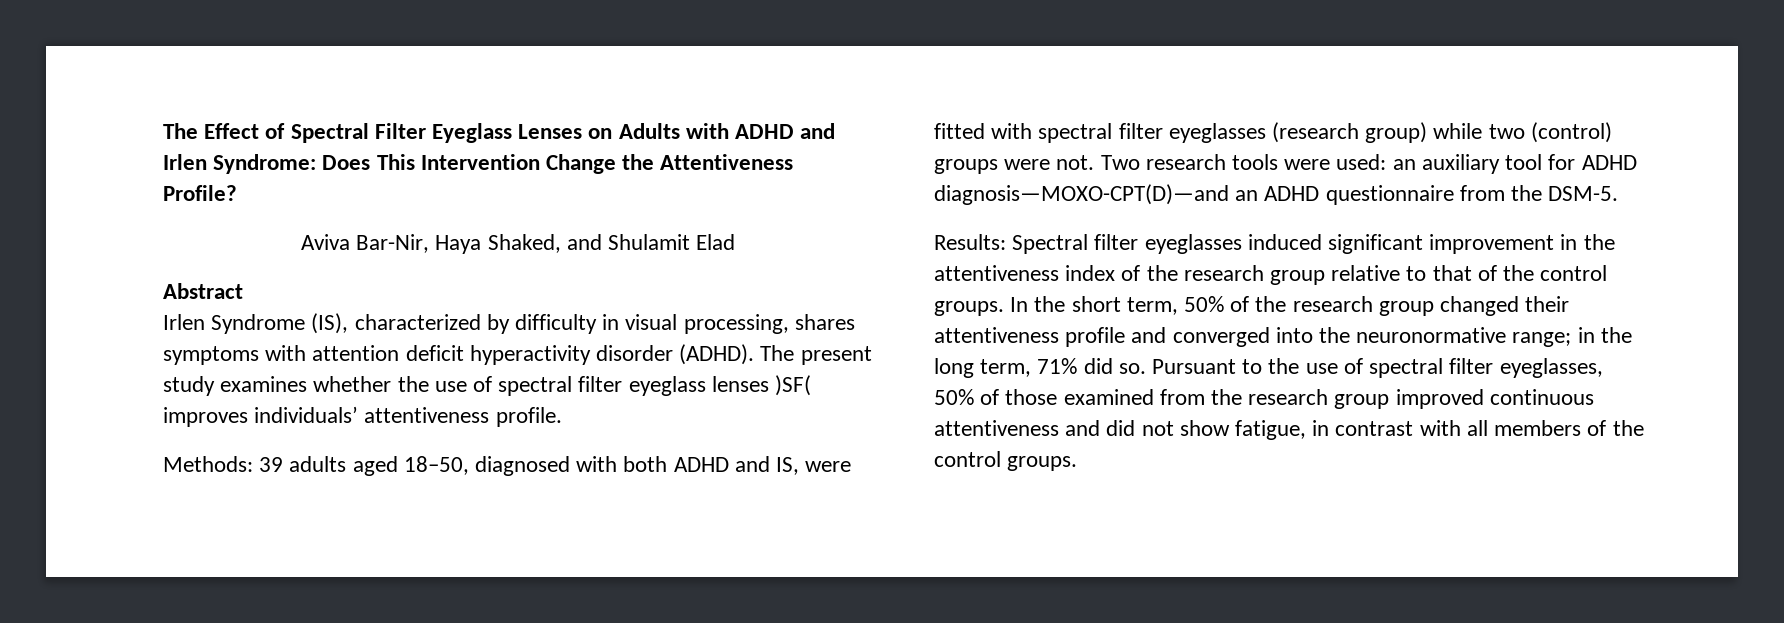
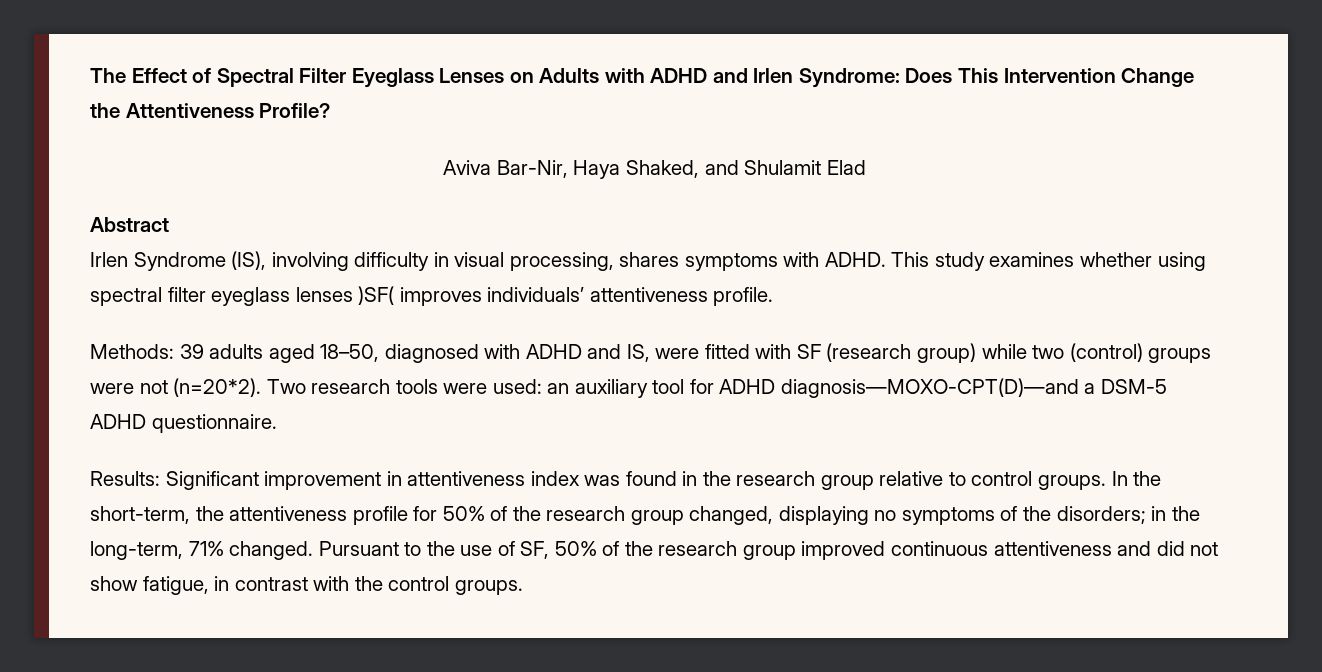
- Irlen Syndrome (IS), characterized by difficulty in visual processing, shares symptoms with attention deficit hyperactivity disorder (ADHD). The present study examines whether the use of spectral filter eyeglass lenses )SF( improves individuals’ attentiveness profile.
+ Irlen Syndrome (IS), involving difficulty in visual processing, shares symptoms with ADHD. This study examines whether using spectral filter eyeglass lenses )SF( improves individuals’ attentiveness profile.
- Methods: 39 adults aged 18–50, diagnosed with both ADHD and IS, were fitted with spectral filter eyeglasses (research group) while two (control) groups were not.
+ Methods: 39 adults aged 18–50, diagnosed with ADHD and IS, were fitted with SF (research group) while two (control) groups were not (n=20*2).
- Two research tools were used: an auxiliary tool for ADHD diagnosis—MOXO-CPT(D)—and an ADHD questionnaire from the DSM-5.
- Results: Spectral filter eyeglasses induced significant improvement in the attentiveness index of the research group relative to that of the control groups.
+ Two research tools were used: an auxiliary tool for ADHD diagnosis—MOXO-CPT(D)—and a DSM-5 ADHD questionnaire.
+ Results: Significant improvement in attentiveness index was found in the research group relative to control groups.
- In the short term, 50% of the research group changed their attentiveness profile and converged into the neuronormative range; in the long term, 71% did so.
+ In the short-term, the attentiveness profile for 50% of the research group changed, displaying no symptoms of the disorders; in the long-term, 71% changed.
- Pursuant to the use of spectral filter eyeglasses, 50% of those examined from the research group improved continuous attentiveness and did not show fatigue, in contrast with all members of the control groups.
+ Pursuant to the use of SF, 50% of the research group improved continuous attentiveness and did not show fatigue, in contrast with the control groups.

